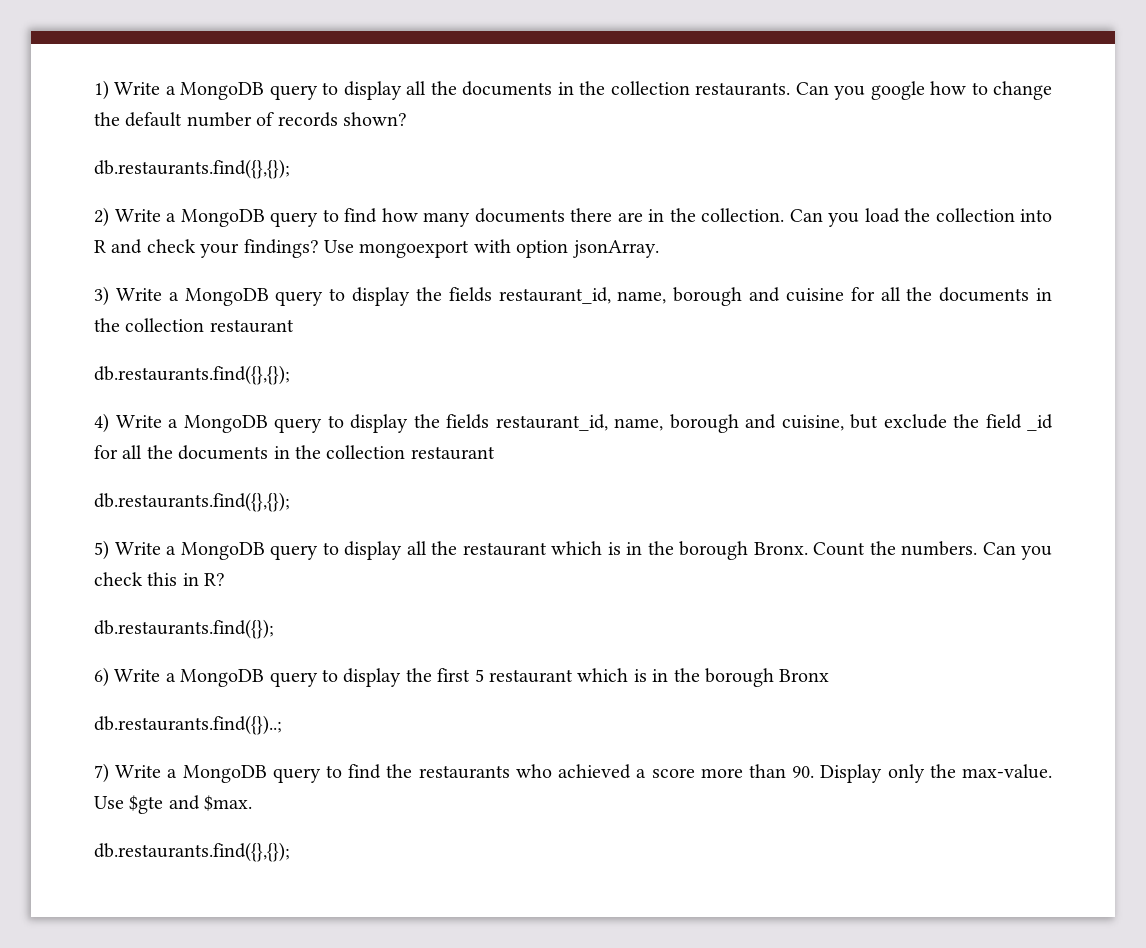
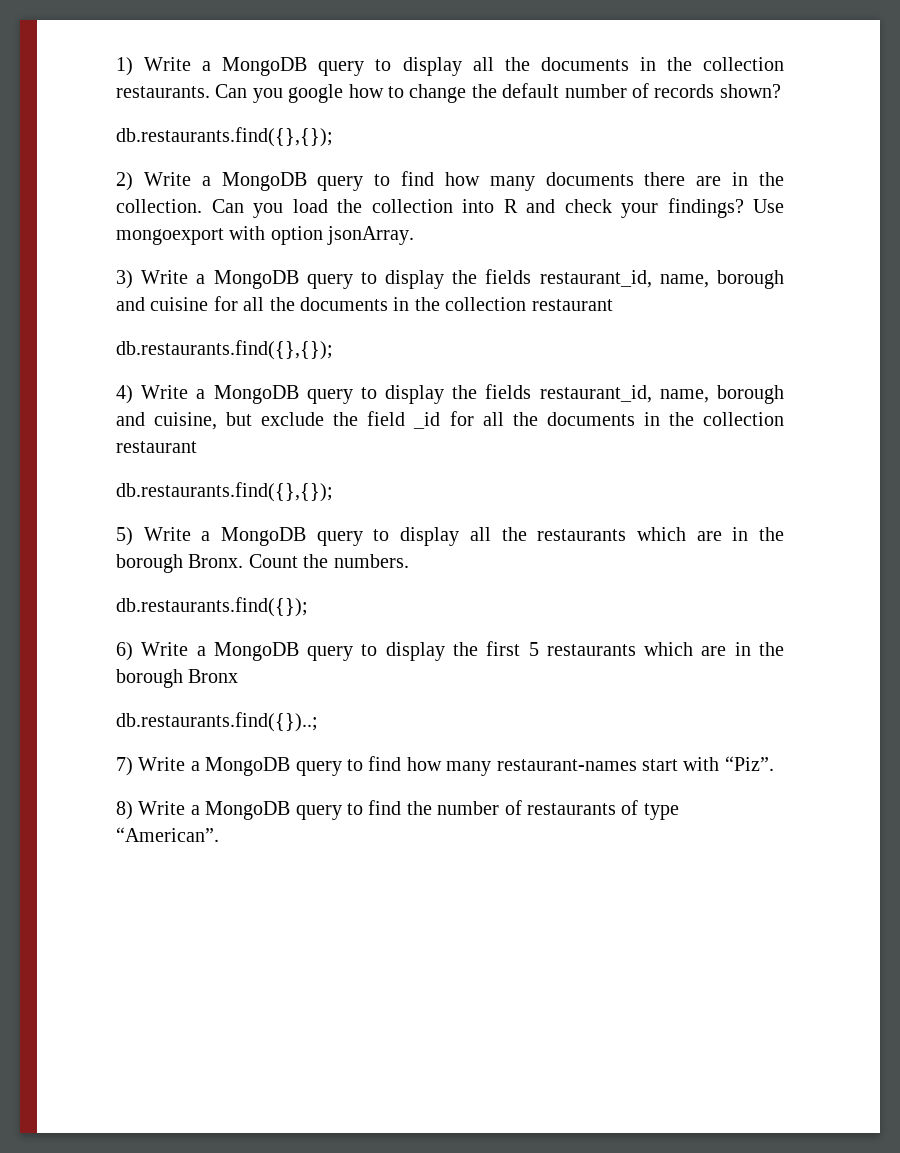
- 5) Write a MongoDB query to display all the restaurant which is in the borough Bronx.
+ 5) Write a MongoDB query to display all the restaurants which are in the borough Bronx.
- Can you check this in R?
- 6) Write a MongoDB query to display the first 5 restaurant which is in the borough Bronx
+ 6) Write a MongoDB query to display the first 5 restaurants which are in the borough Bronx
- 7) Write a MongoDB query to find the restaurants who achieved a score more than 90. Display only the max-value. Use $gte and $max.
- db.restaurants.find({},{});
+ 7) Write a MongoDB query to find how many restaurant-names start with “Piz”.
+ 8) Write a MongoDB query to find the number of restaurants of type “American”.

